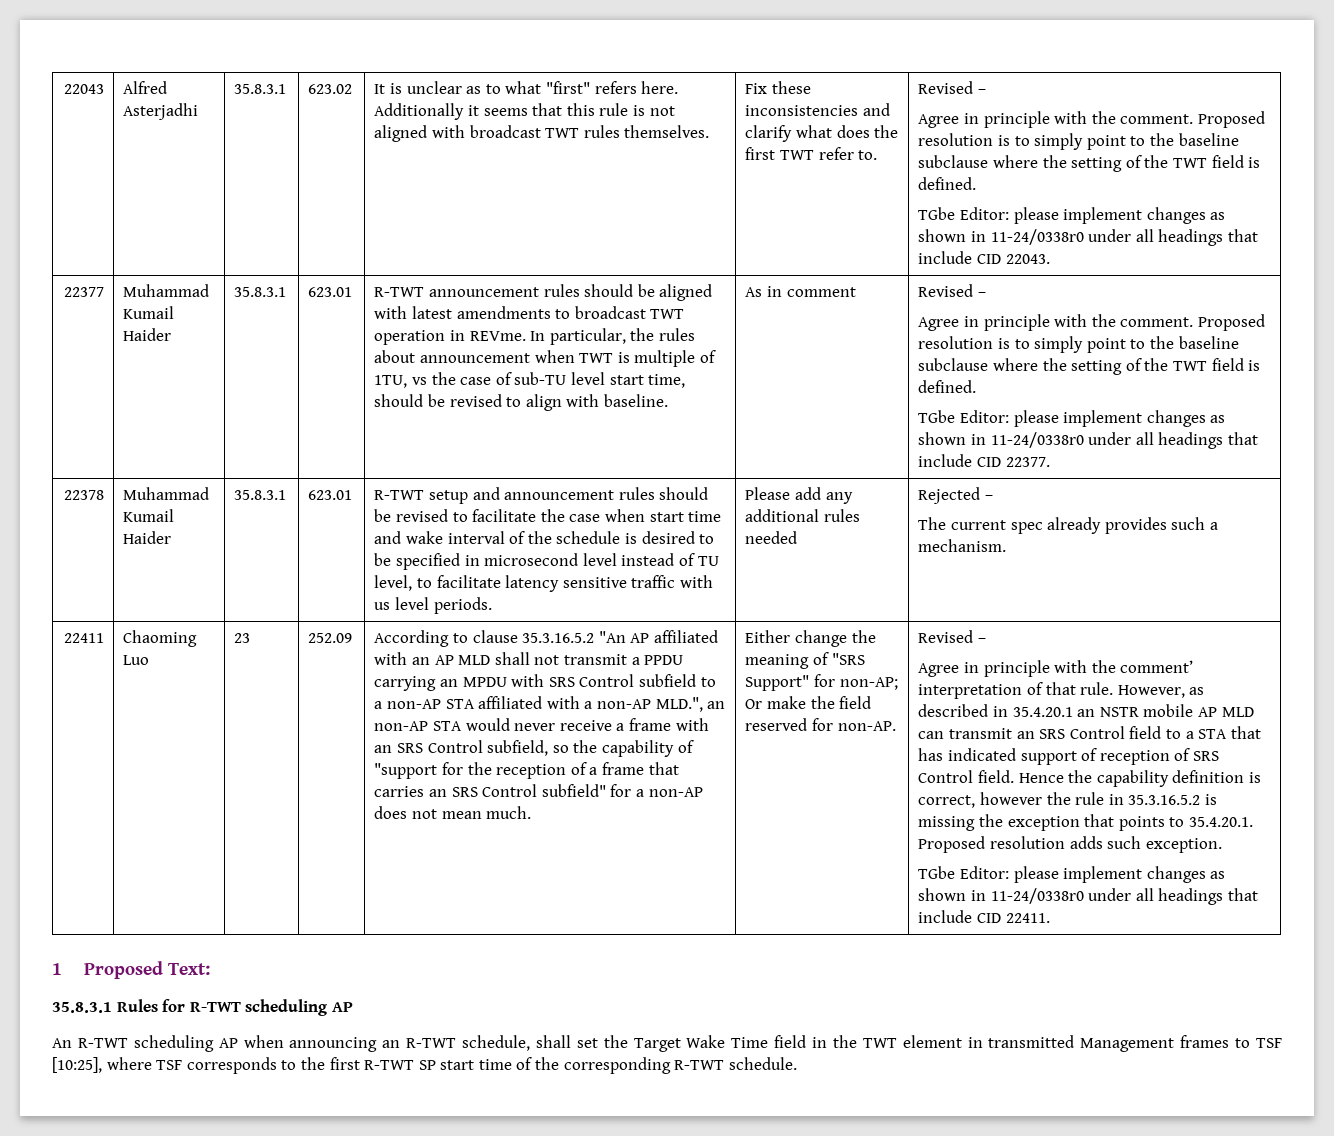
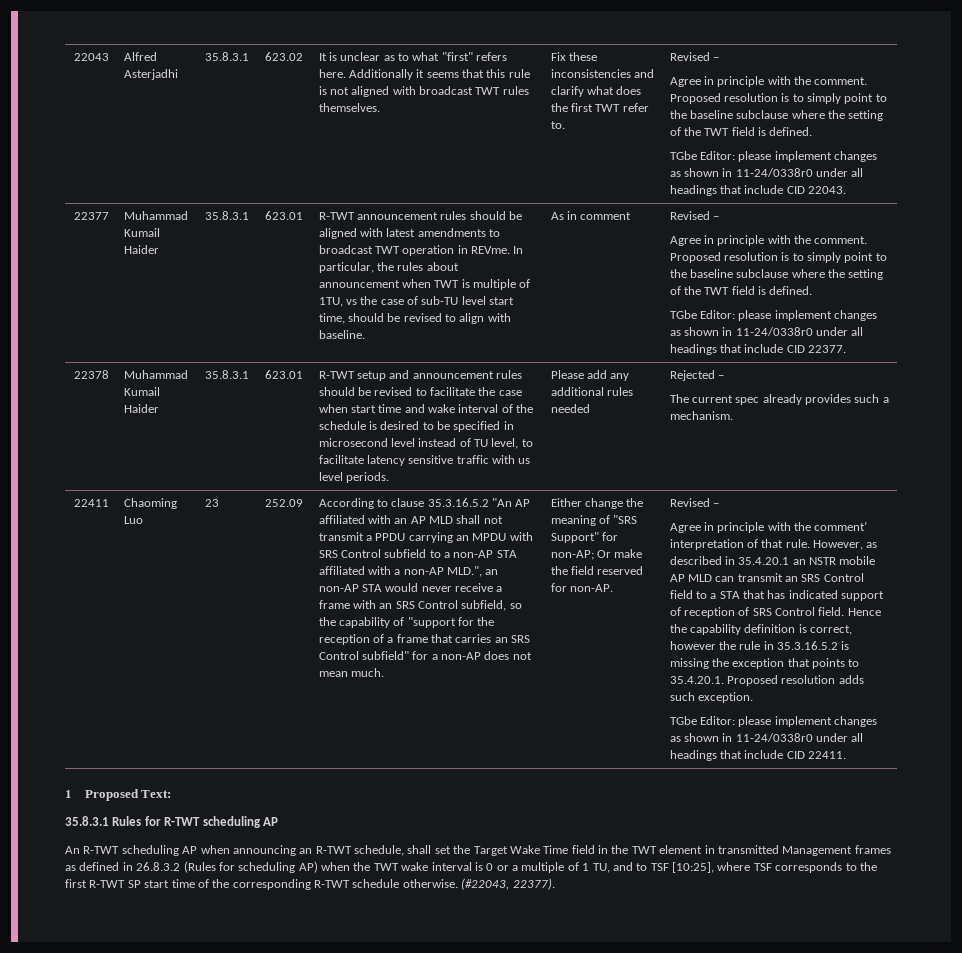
- An R-TWT scheduling AP when announcing an R-TWT schedule, shall set the Target Wake Time field in the TWT element in transmitted Management frames to TSF [10:25], where TSF corresponds to the first R-TWT SP start time of the corresponding R-TWT schedule.
+ An R-TWT scheduling AP when announcing an R-TWT schedule, shall set the Target Wake Time field in the TWT element in transmitted Management frames as defined in 26.8.3.2 (Rules for scheduling AP) when the TWT wake interval is 0 or a multiple of 1 TU, and to TSF [10:25], where TSF corresponds to the first R-TWT SP start time of the corresponding R-TWT schedule otherwise. (#22043, 22377).

